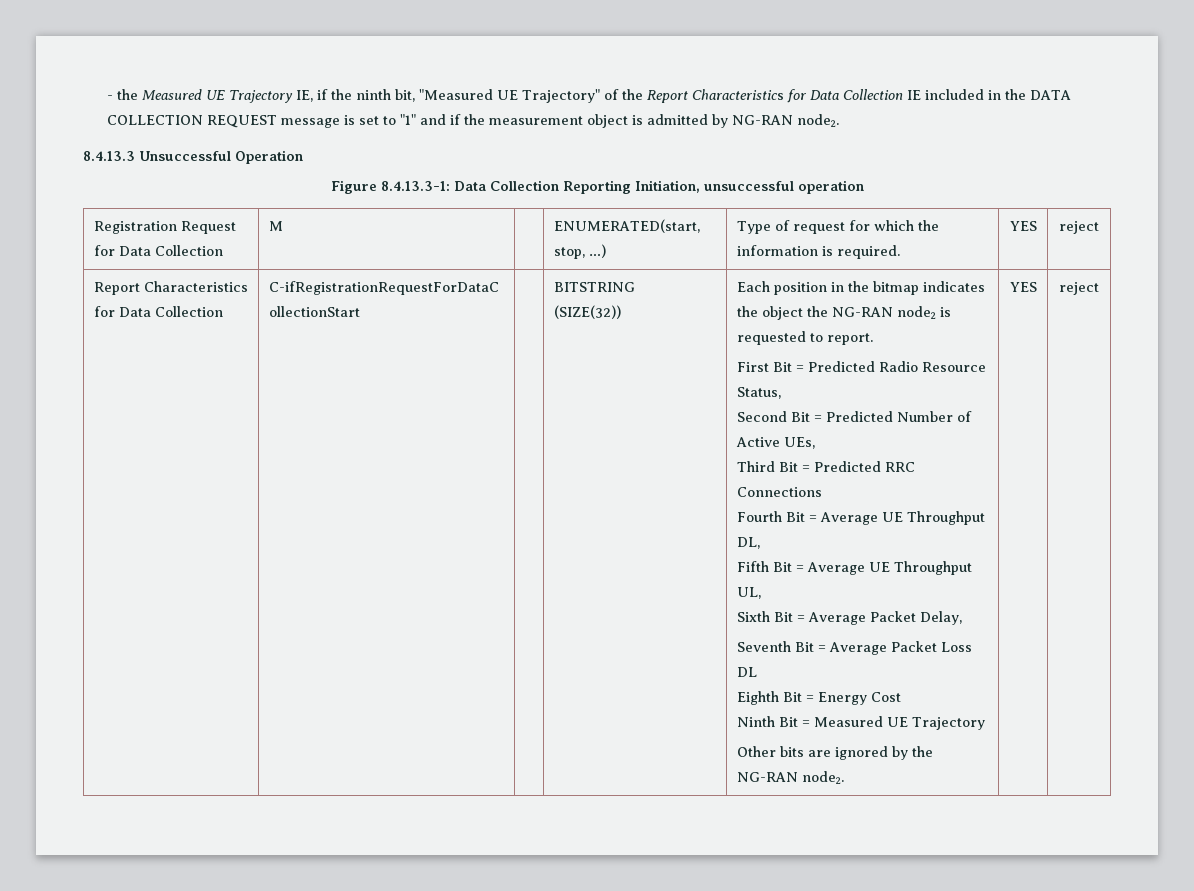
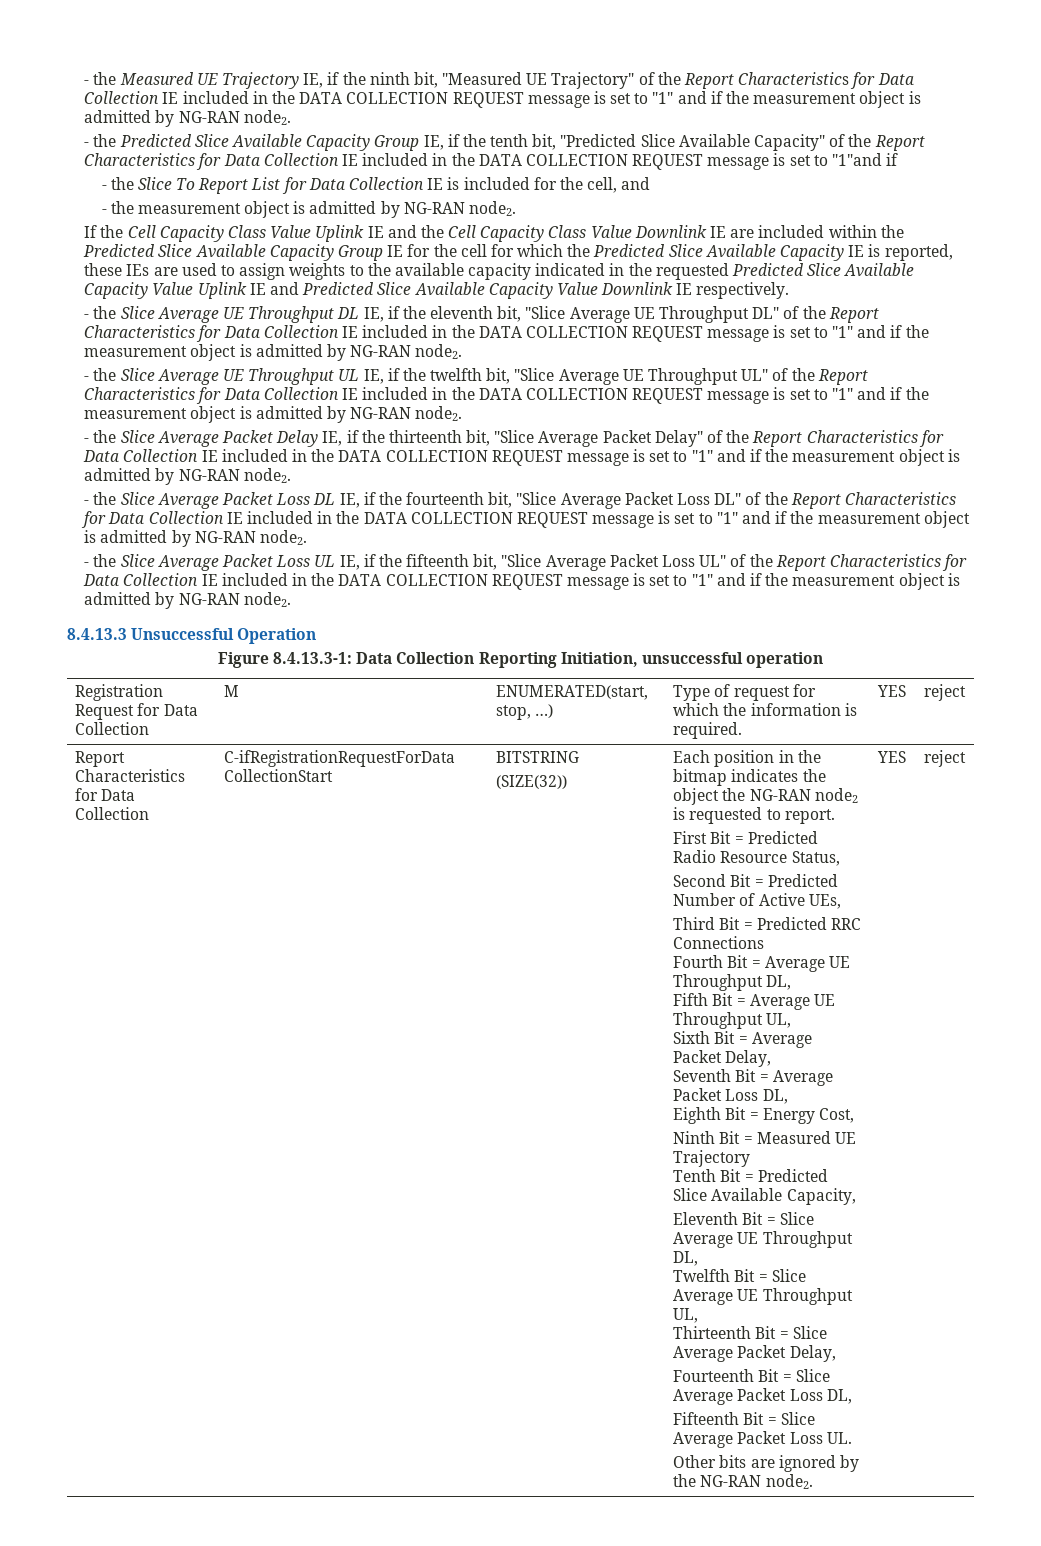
+ - the Predicted Slice Available Capacity Group IE, if the tenth bit, "Predicted Slice Available Capacity" of the Report Characteristics for Data Collection IE included in the DATA COLLECTION REQUEST message is set to "1"and if
+ - the Slice To Report List for Data Collection IE is included for the cell, and
+ - the measurement object is admitted by NG-RAN node2.
+ If the Cell Capacity Class Value Uplink IE and the Cell Capacity Class Value Downlink IE are included within the Predicted Slice Available Capacity Group IE for the cell for which the Predicted Slice Available Capacity IE is reported, these IEs are used to assign weights to the available capacity indicated in the requested Predicted Slice Available Capacity Value Uplink IE and Predicted Slice Available Capacity Value Downlink IE respectively.
+ - the Slice Average UE Throughput DL IE, if the eleventh bit, "Slice Average UE Throughput DL" of the Report Characteristics for Data Collection IE included in the DATA COLLECTION REQUEST message is set to "1" and if the measurement object is admitted by NG-RAN node2.
+ - the Slice Average UE Throughput UL IE, if the twelfth bit, "Slice Average UE Throughput UL" of the Report Characteristics for Data Collection IE included in the DATA COLLECTION REQUEST message is set to "1" and if the measurement object is admitted by NG-RAN node2.
+ - the Slice Average Packet Delay IE, if the thirteenth bit, "Slice Average Packet Delay" of the Report Characteristics for Data Collection IE included in the DATA COLLECTION REQUEST message is set to "1" and if the measurement object is admitted by NG-RAN node2.
+ - the Slice Average Packet Loss DL IE, if the fourteenth bit, "Slice Average Packet Loss DL" of the Report Characteristics for Data Collection IE included in the DATA COLLECTION REQUEST message is set to "1" and if the measurement object is admitted by NG-RAN node2.
+ - the Slice Average Packet Loss UL IE, if the fifteenth bit, "Slice Average Packet Loss UL" of the Report Characteristics for Data Collection IE included in the DATA COLLECTION REQUEST message is set to "1" and if the measurement object is admitted by NG-RAN node2.
- Seventh Bit = Average Packet Loss DL
+ Seventh Bit = Average Packet Loss DL,
- Eighth Bit = Energy Cost
+ Eighth Bit = Energy Cost,
+ Tenth Bit = Predicted Slice Available Capacity,
+ Eleventh Bit = Slice Average UE Throughput DL,
+ Twelfth Bit = Slice Average UE Throughput UL,
+ Thirteenth Bit = Slice Average Packet Delay,
+ Fourteenth Bit = Slice Average Packet Loss DL,
+ Fifteenth Bit = Slice Average Packet Loss UL.

